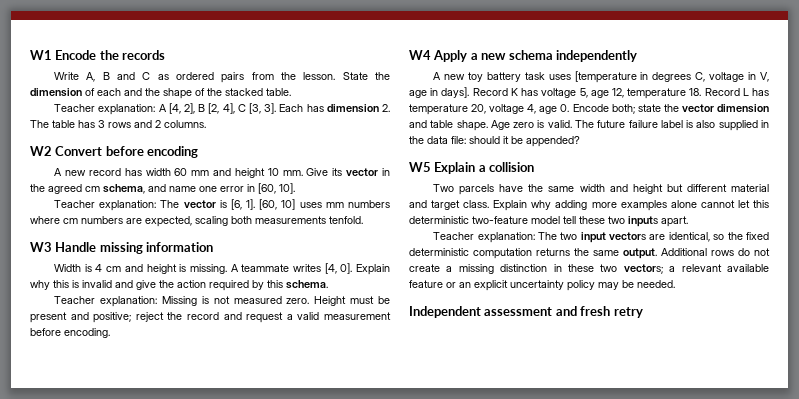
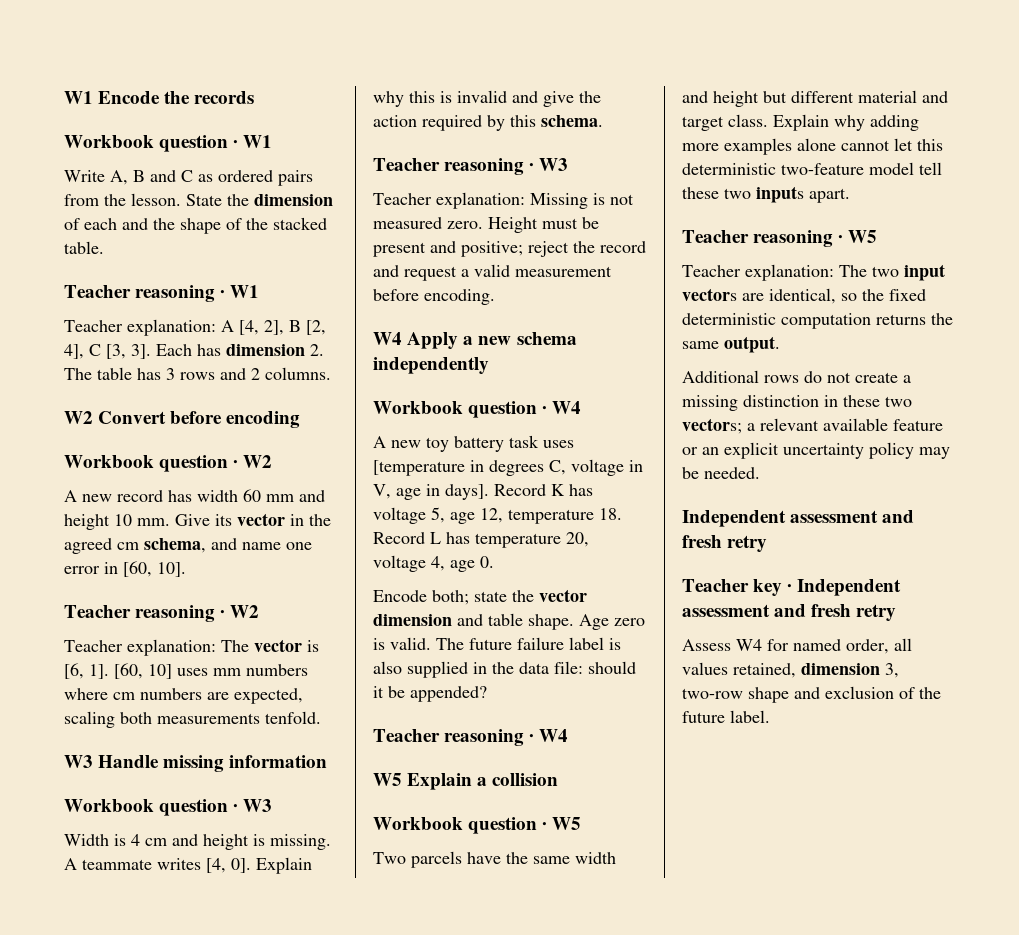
+ Workbook question · W1
+ Teacher reasoning · W1
+ Workbook question · W2
+ Teacher reasoning · W2
+ Workbook question · W3
+ Teacher reasoning · W3
+ Workbook question · W4
- Record K has voltage 5, age 12, temperature 18. Record L has temperature 20, voltage 4, age 0. Encode both; state the vector dimension and table shape.
+ Record K has voltage 5, age 12, temperature 18. Record L has temperature 20, voltage 4, age 0.
+ Encode both; state the vector dimension and table shape.
+ Teacher reasoning · W4
+ Workbook question · W5
+ Teacher reasoning · W5
- Teacher explanation: The two input vectors are identical, so the fixed deterministic computation returns the same output. Additional rows do not create a missing distinction in these two vectors; a relevant available feature or an explicit uncertainty policy may be needed.
+ Teacher explanation: The two input vectors are identical, so the fixed deterministic computation returns the same output.
+ Additional rows do not create a missing distinction in these two vectors; a relevant available feature or an explicit uncertainty policy may be needed.
+ Teacher key · Independent assessment and fresh retry
+ Assess W4 for named order, all values retained, dimension 3, two-row shape and exclusion of the future label.

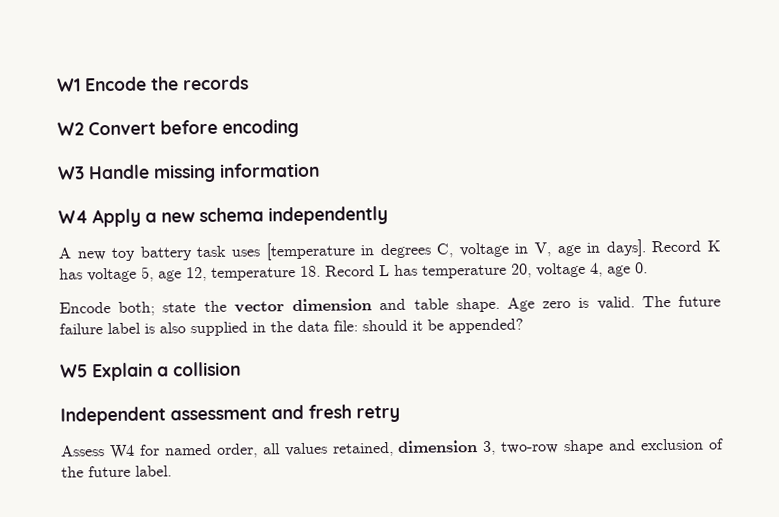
- Workbook question · W1
- Write A, B and C as ordered pairs from the lesson. State the dimension of each and the shape of the stacked table.
- Teacher reasoning · W1
- Teacher explanation: A [4, 2], B [2, 4], C [3, 3]. Each has dimension 2. The table has 3 rows and 2 columns.
  W2 Convert before encoding
- Workbook question · W2
- A new record has width 60 mm and height 10 mm. Give its vector in the agreed cm schema, and name one error in [60, 10].
- Teacher reasoning · W2
- Teacher explanation: The vector is [6, 1]. [60, 10] uses mm numbers where cm numbers are expected, scaling both measurements tenfold.
  W3 Handle missing information
- Workbook question · W3
- Width is 4 cm and height is missing. A teammate writes [4, 0]. Explain why this is invalid and give the action required by this schema.
- Teacher reasoning · W3
- Teacher explanation: Missing is not measured zero. Height must be present and positive; reject the record and request a valid measurement before encoding.
- Workbook question · W4
- Teacher reasoning · W4
- Workbook question · W5
- Two parcels have the same width and height but different material and target class. Explain why adding more examples alone cannot let this deterministic two-feature model tell these two inputs apart.
- Teacher reasoning · W5
- Teacher explanation: The two input vectors are identical, so the fixed deterministic computation returns the same output.
- Additional rows do not create a missing distinction in these two vectors; a relevant available feature or an explicit uncertainty policy may be needed.
  Independent assessment and fresh retry
- Teacher key · Independent assessment and fresh retry

